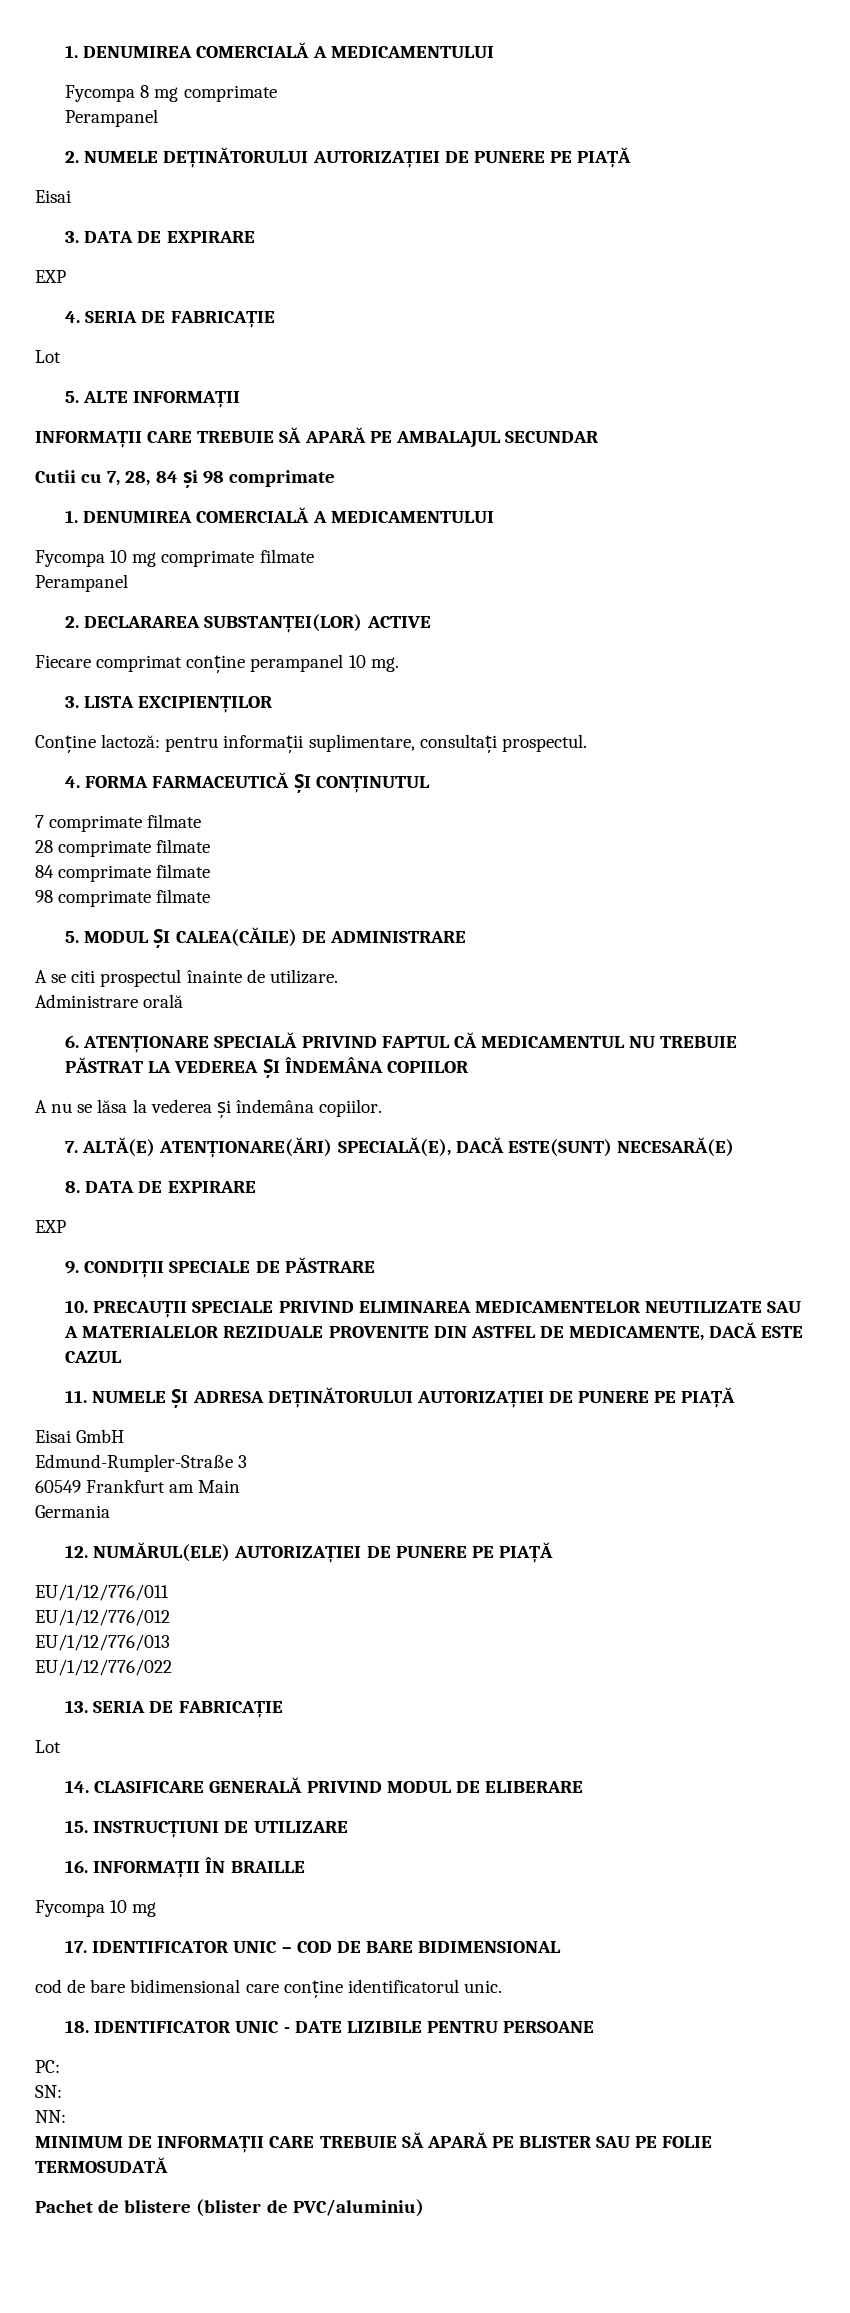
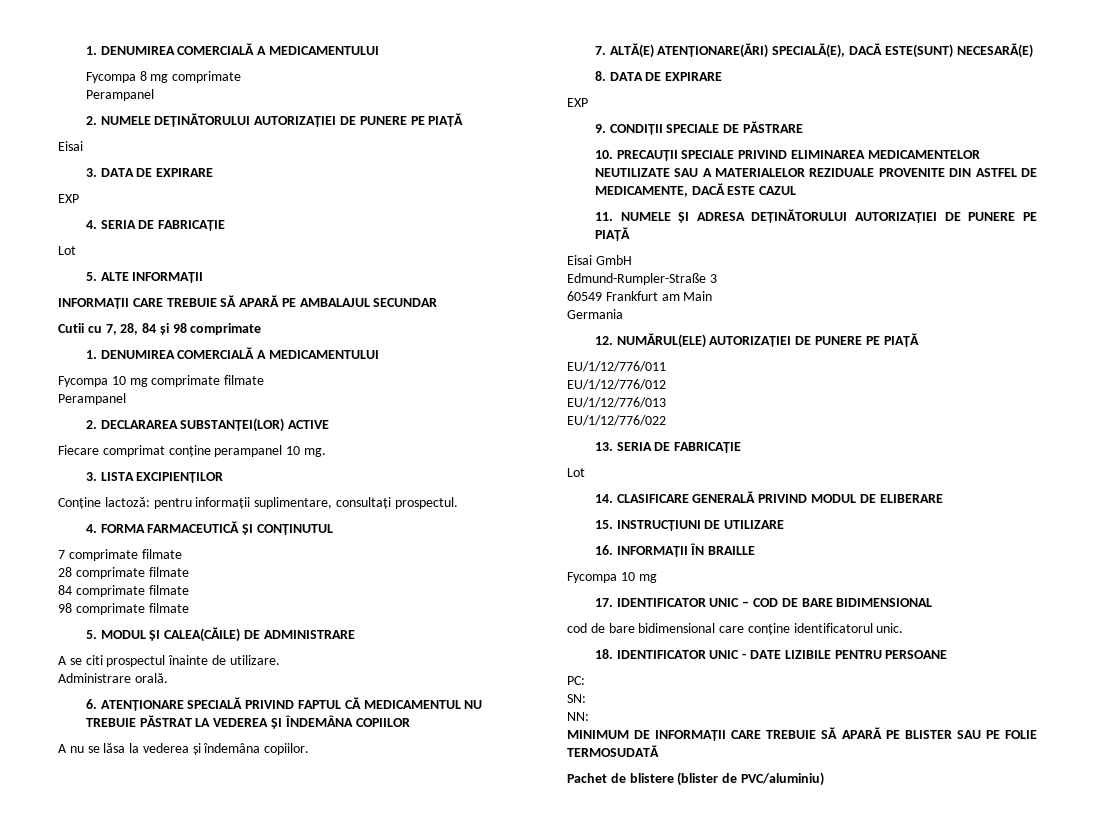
- Administrare orală
+ Administrare orală.

